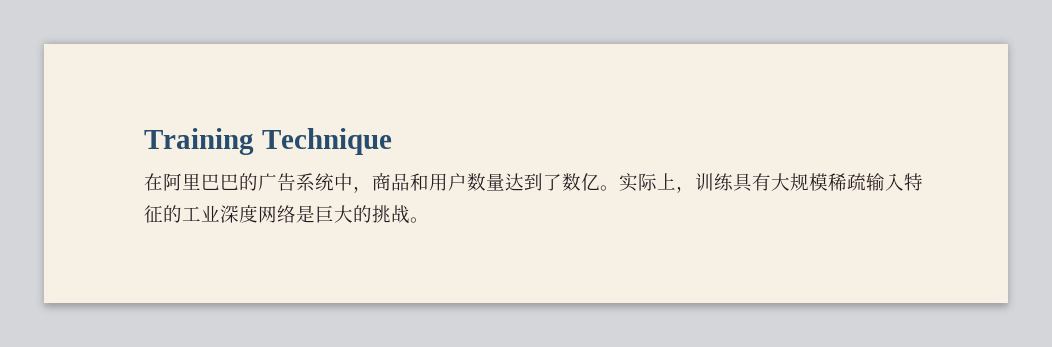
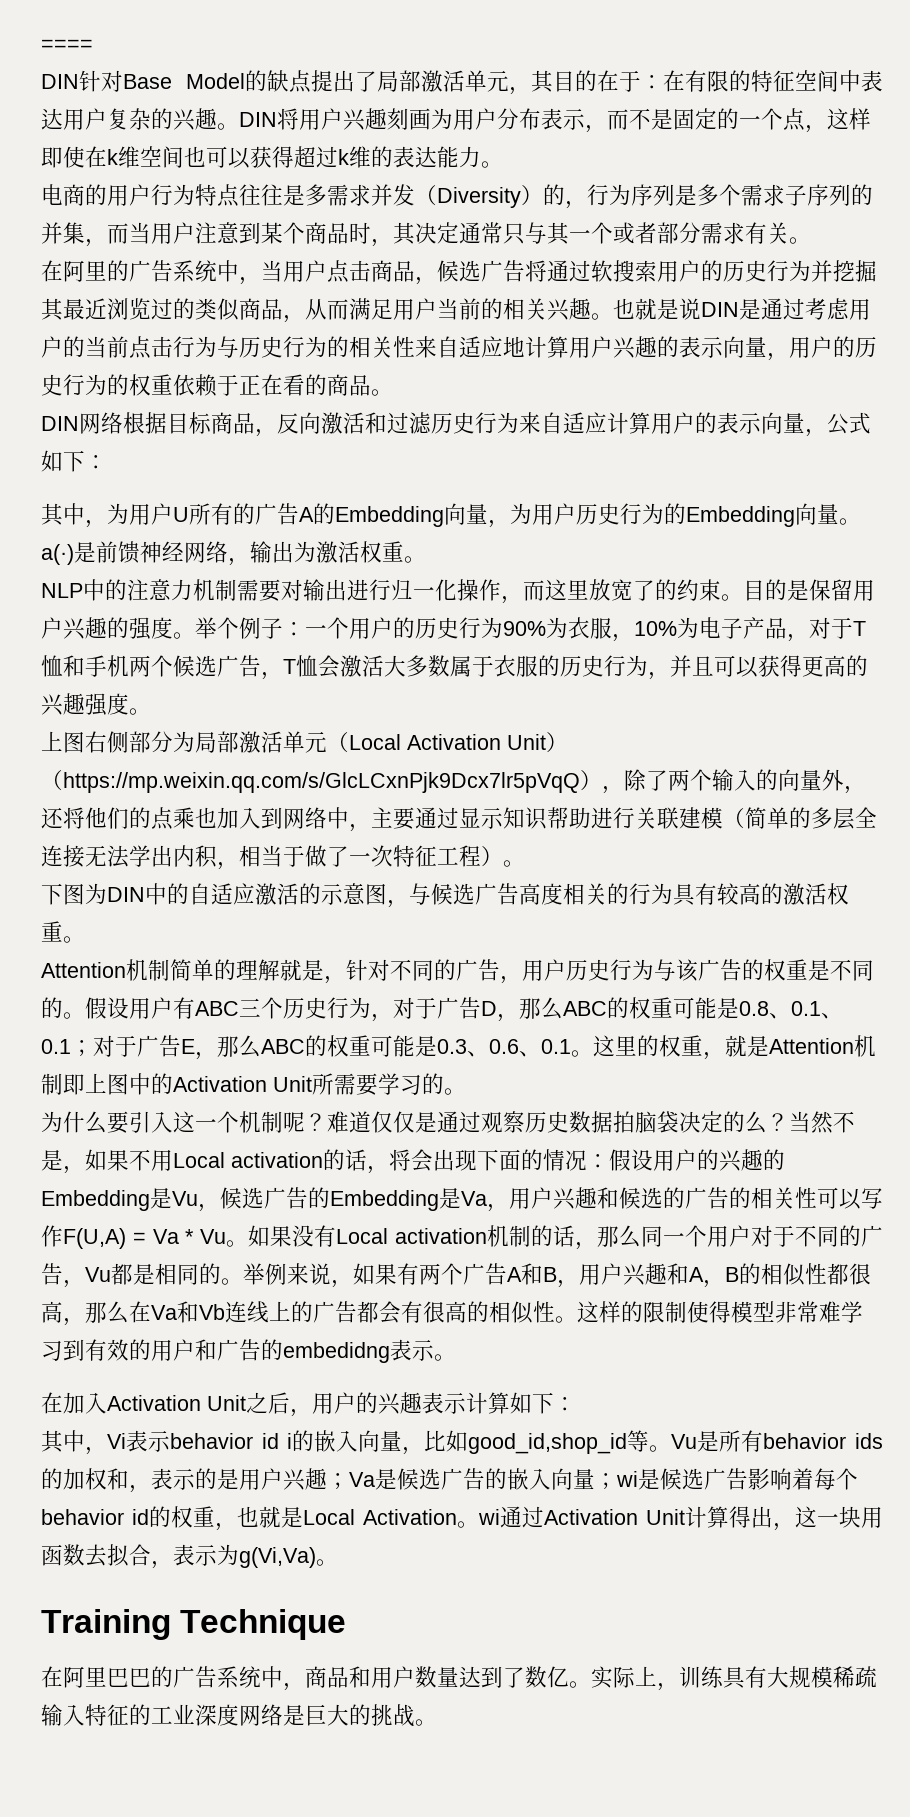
+ ====
+ DIN针对Base Model的缺点提出了局部激活单元，其目的在于：在有限的特征空间中表达用户复杂的兴趣。DIN将用户兴趣刻画为用户分布表示，而不是固定的一个点，这样即使在k维空间也可以获得超过k维的表达能力。
+ 电商的用户行为特点往往是多需求并发（Diversity）的，行为序列是多个需求子序列的并集，而当用户注意到某个商品时，其决定通常只与其一个或者部分需求有关。
+ 在阿里的广告系统中，当用户点击商品，候选广告将通过软搜索用户的历史行为并挖掘其最近浏览过的类似商品，从而满足用户当前的相关兴趣。也就是说DIN是通过考虑用户的当前点击行为与历史行为的相关性来自适应地计算用户兴趣的表示向量，用户的历史行为的权重依赖于正在看的商品。
+ DIN网络根据目标商品，反向激活和过滤历史行为来自适应计算用户的表示向量，公式如下：
+ 其中，为用户U所有的广告A的Embedding向量，为用户历史行为的Embedding向量。a(·)是前馈神经网络，输出为激活权重。
+ NLP中的注意力机制需要对输出进行归一化操作，而这里放宽了的约束。目的是保留用户兴趣的强度。举个例子：一个用户的历史行为90%为衣服，10%为电子产品，对于T恤和手机两个候选广告，T恤会激活大多数属于衣服的历史行为，并且可以获得更高的兴趣强度。
+ 上图右侧部分为局部激活单元（Local Activation Unit）（https://mp.weixin.qq.com/s/GlcLCxnPjk9Dcx7lr5pVqQ），除了两个输入的向量外，还将他们的点乘也加入到网络中，主要通过显示知识帮助进行关联建模（简单的多层全连接无法学出内积，相当于做了一次特征工程）。
+ 下图为DIN中的自适应激活的示意图，与候选广告高度相关的行为具有较高的激活权重。
+ Attention机制简单的理解就是，针对不同的广告，用户历史行为与该广告的权重是不同的。假设用户有ABC三个历史行为，对于广告D，那么ABC的权重可能是0.8、0.1、0.1；对于广告E，那么ABC的权重可能是0.3、0.6、0.1。这里的权重，就是Attention机制即上图中的Activation Unit所需要学习的。
+ 为什么要引入这一个机制呢？难道仅仅是通过观察历史数据拍脑袋决定的么？当然不是，如果不用Local activation的话，将会出现下面的情况：假设用户的兴趣的Embedding是Vu，候选广告的Embedding是Va，用户兴趣和候选的广告的相关性可以写作F(U,A) = Va * Vu。如果没有Local activation机制的话，那么同一个用户对于不同的广告，Vu都是相同的。举例来说，如果有两个广告A和B，用户兴趣和A，B的相似性都很高，那么在Va和Vb连线上的广告都会有很高的相似性。这样的限制使得模型非常难学习到有效的用户和广告的embedidng表示。
+ 在加入Activation Unit之后，用户的兴趣表示计算如下：
+ 其中，Vi表示behavior id i的嵌入向量，比如good_id,shop_id等。Vu是所有behavior ids的加权和，表示的是用户兴趣；Va是候选广告的嵌入向量；wi是候选广告影响着每个behavior id的权重，也就是Local Activation。wi通过Activation Unit计算得出，这一块用函数去拟合，表示为g(Vi,Va)。

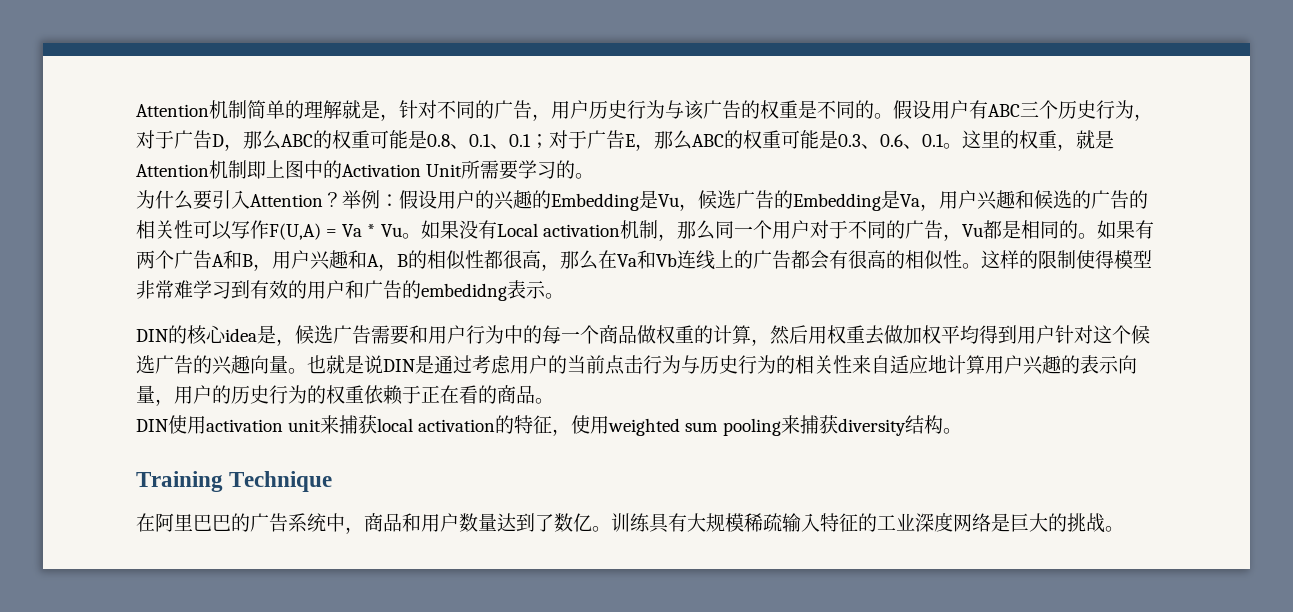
- ====
- DIN针对Base Model的缺点提出了局部激活单元，其目的在于：在有限的特征空间中表达用户复杂的兴趣。DIN将用户兴趣刻画为用户分布表示，而不是固定的一个点，这样即使在k维空间也可以获得超过k维的表达能力。
- 电商的用户行为特点往往是多需求并发（Diversity）的，行为序列是多个需求子序列的并集，而当用户注意到某个商品时，其决定通常只与其一个或者部分需求有关。
- 在阿里的广告系统中，当用户点击商品，候选广告将通过软搜索用户的历史行为并挖掘其最近浏览过的类似商品，从而满足用户当前的相关兴趣。也就是说DIN是通过考虑用户的当前点击行为与历史行为的相关性来自适应地计算用户兴趣的表示向量，用户的历史行为的权重依赖于正在看的商品。
- DIN网络根据目标商品，反向激活和过滤历史行为来自适应计算用户的表示向量，公式如下：
- 其中，为用户U所有的广告A的Embedding向量，为用户历史行为的Embedding向量。a(·)是前馈神经网络，输出为激活权重。
- NLP中的注意力机制需要对输出进行归一化操作，而这里放宽了的约束。目的是保留用户兴趣的强度。举个例子：一个用户的历史行为90%为衣服，10%为电子产品，对于T恤和手机两个候选广告，T恤会激活大多数属于衣服的历史行为，并且可以获得更高的兴趣强度。
- 上图右侧部分为局部激活单元（Local Activation Unit）（https://mp.weixin.qq.com/s/GlcLCxnPjk9Dcx7lr5pVqQ），除了两个输入的向量外，还将他们的点乘也加入到网络中，主要通过显示知识帮助进行关联建模（简单的多层全连接无法学出内积，相当于做了一次特征工程）。
- 下图为DIN中的自适应激活的示意图，与候选广告高度相关的行为具有较高的激活权重。
- 为什么要引入这一个机制呢？难道仅仅是通过观察历史数据拍脑袋决定的么？当然不是，如果不用Local activation的话，将会出现下面的情况：假设用户的兴趣的Embedding是Vu，候选广告的Embedding是Va，用户兴趣和候选的广告的相关性可以写作F(U,A) = Va * Vu。
+ 为什么要引入Attention？举例：假设用户的兴趣的Embedding是Vu，候选广告的Embedding是Va，用户兴趣和候选的广告的相关性可以写作F(U,A) = Va * Vu。
- 如果没有Local activation机制的话，那么同一个用户对于不同的广告，Vu都是相同的。
+ 如果没有Local activation机制，那么同一个用户对于不同的广告，Vu都是相同的。
- 举例来说，如果有两个广告A和B，用户兴趣和A，B的相似性都很高，那么在Va和Vb连线上的广告都会有很高的相似性。
+ 如果有两个广告A和B，用户兴趣和A，B的相似性都很高，那么在Va和Vb连线上的广告都会有很高的相似性。
- 在加入Activation Unit之后，用户的兴趣表示计算如下：
- 其中，Vi表示behavior id i的嵌入向量，比如good_id,shop_id等。Vu是所有behavior ids的加权和，表示的是用户兴趣；Va是候选广告的嵌入向量；wi是候选广告影响着每个behavior id的权重，也就是Local Activation。wi通过Activation Unit计算得出，这一块用函数去拟合，表示为g(Vi,Va)。
+ DIN的核心idea是，候选广告需要和用户行为中的每一个商品做权重的计算，然后用权重去做加权平均得到用户针对这个候选广告的兴趣向量。也就是说DIN是通过考虑用户的当前点击行为与历史行为的相关性来自适应地计算用户兴趣的表示向量，用户的历史行为的权重依赖于正在看的商品。
+ DIN使用activation unit来捕获local activation的特征，使用weighted sum pooling来捕获diversity结构。
- 实际上，训练具有大规模稀疏输入特征的工业深度网络是巨大的挑战。
+ 训练具有大规模稀疏输入特征的工业深度网络是巨大的挑战。

